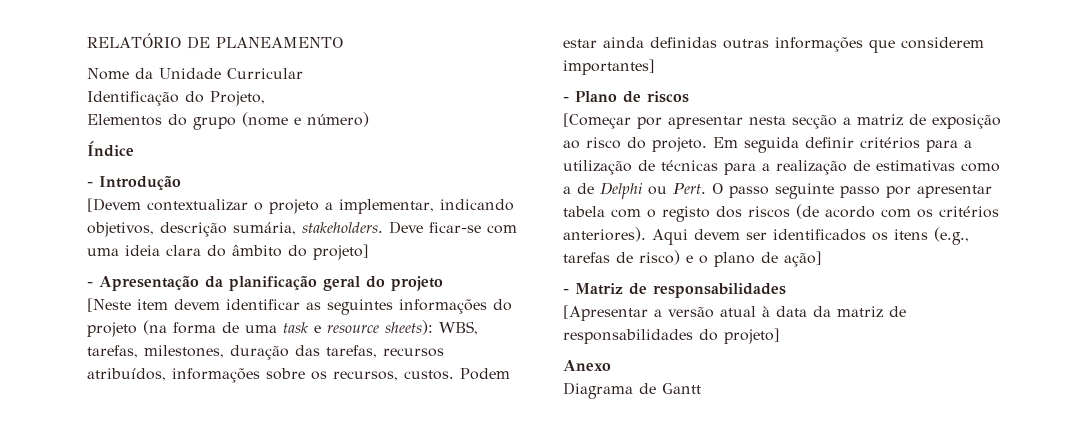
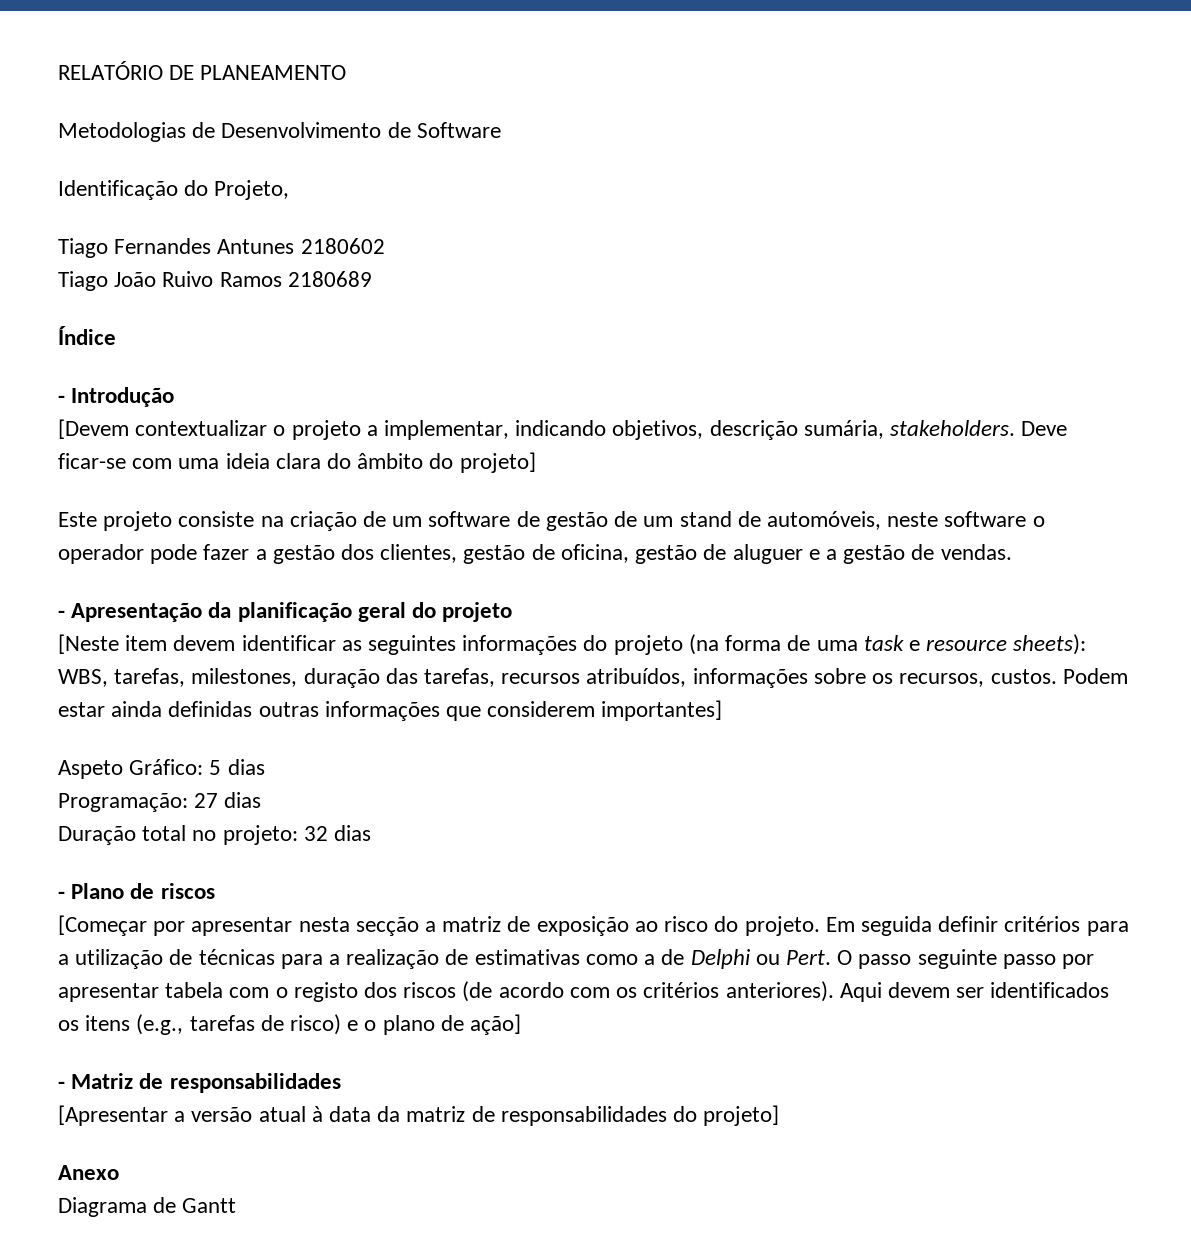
- Nome da Unidade Curricular
+ Metodologias de Desenvolvimento de Software
  Identificação do Projeto,
- Elementos do grupo (nome e número)
+ Tiago Fernandes Antunes 2180602
+ Tiago João Ruivo Ramos 2180689
+ Este projeto consiste na criação de um software de gestão de um stand de automóveis, neste software o operador pode fazer a gestão dos clientes, gestão de oficina, gestão de aluguer e a gestão de vendas.
+ Aspeto Gráfico: 5 dias
+ Programação: 27 dias
+ Duração total no projeto: 32 dias

